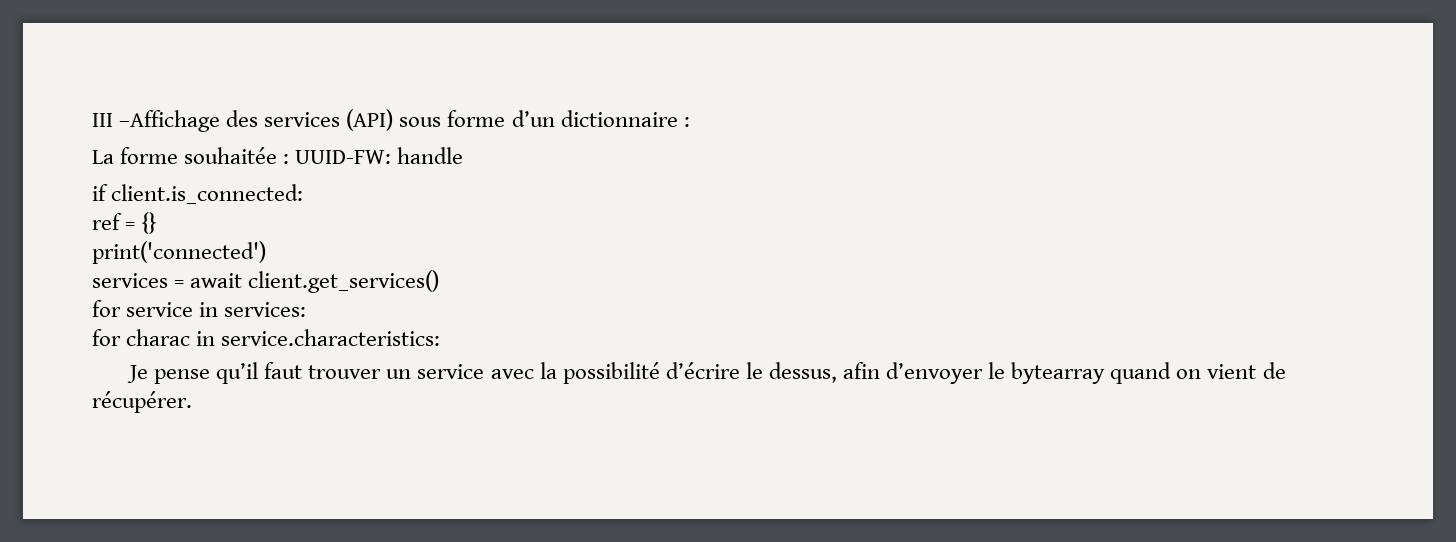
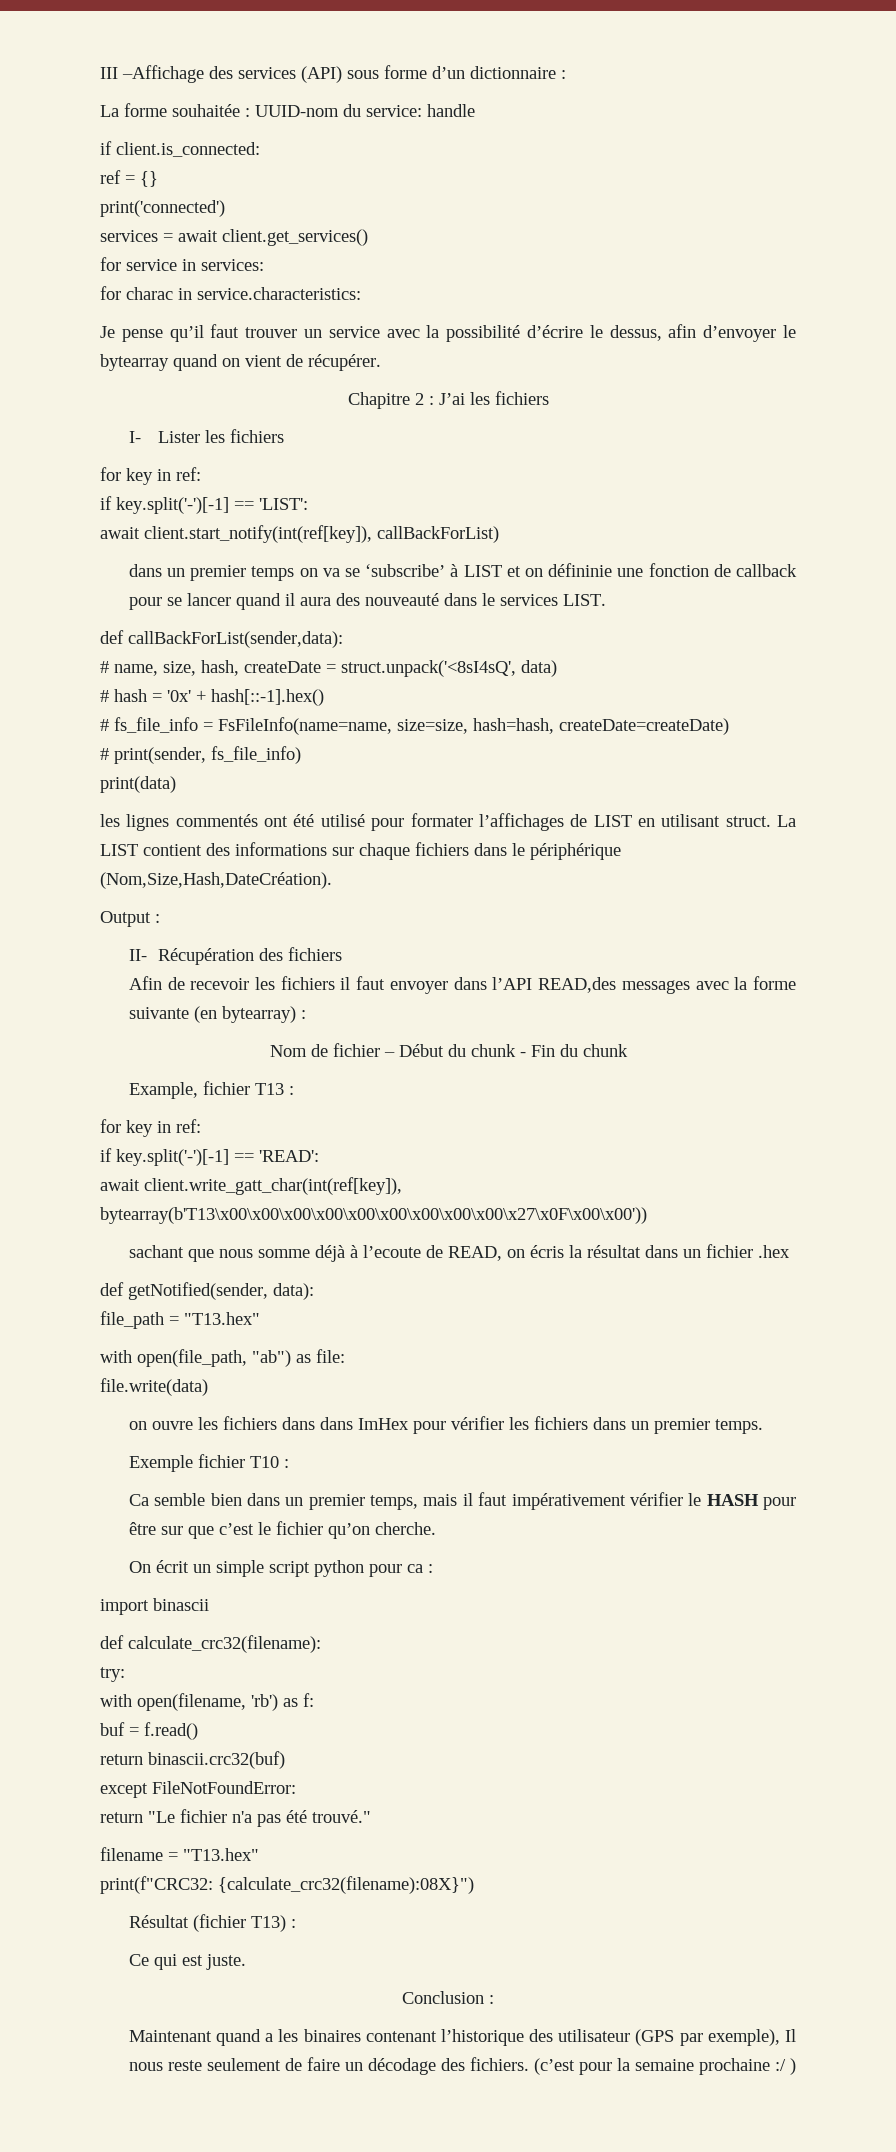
- La forme souhaitée : UUID-FW: handle
+ La forme souhaitée : UUID-nom du service: handle
+ Chapitre 2 : J’ai les fichiers
+ I- Lister les fichiers
+ for key in ref:
+ if key.split('-')[-1] == 'LIST':
+ await client.start_notify(int(ref[key]), callBackForList)
+ dans un premier temps on va se ‘subscribe’ à LIST et on défininie une fonction de callback pour se lancer quand il aura des nouveauté dans le services LIST.
+ def callBackForList(sender,data):
+ # name, size, hash, createDate = struct.unpack('<8sI4sQ', data)
+ # hash = '0x' + hash[::-1].hex()
+ # fs_file_info = FsFileInfo(name=name, size=size, hash=hash, createDate=createDate)
+ # print(sender, fs_file_info)
+ print(data)
+ les lignes commentés ont été utilisé pour formater l’affichages de LIST en utilisant struct. La LIST contient des informations sur chaque fichiers dans le périphérique (Nom,Size,Hash,DateCréation).
+ Output :
+ II- Récupération des fichiers
+ Afin de recevoir les fichiers il faut envoyer dans l’API READ,des messages avec la forme suivante (en bytearray) :
+ Nom de fichier – Début du chunk - Fin du chunk
+ Example, fichier T13 :
+ for key in ref:
+ if key.split('-')[-1] == 'READ':
+ await client.write_gatt_char(int(ref[key]), bytearray(b'T13\x00\x00\x00\x00\x00\x00\x00\x00\x00\x27\x0F\x00\x00'))
+ sachant que nous somme déjà à l’ecoute de READ, on écris la résultat dans un fichier .hex
+ def getNotified(sender, data):
+ file_path = "T13.hex"
+ with open(file_path, "ab") as file:
+ file.write(data)
+ on ouvre les fichiers dans dans ImHex pour vérifier les fichiers dans un premier temps.
+ Exemple fichier T10 :
+ Ca semble bien dans un premier temps, mais il faut impérativement vérifier le HASH pour être sur que c’est le fichier qu’on cherche.
+ On écrit un simple script python pour ca :
+ import binascii
+ def calculate_crc32(filename):
+ try:
+ with open(filename, 'rb') as f:
+ buf = f.read()
+ return binascii.crc32(buf)
+ except FileNotFoundError:
+ return "Le fichier n'a pas été trouvé."
+ filename = "T13.hex"
+ print(f"CRC32: {calculate_crc32(filename):08X}")
+ Résultat (fichier T13) :
+ Ce qui est juste.
+ Conclusion :
+ Maintenant quand a les binaires contenant l’historique des utilisateur (GPS par exemple), Il nous reste seulement de faire un décodage des fichiers. (c’est pour la semaine prochaine :/ )

